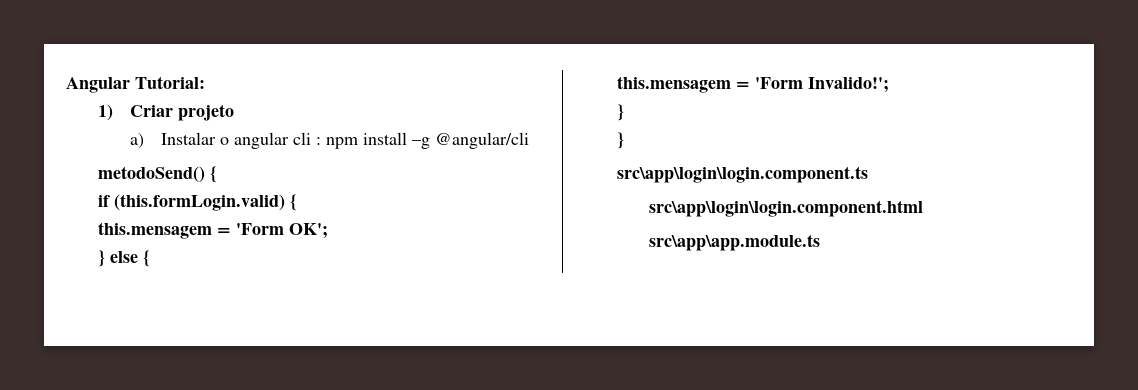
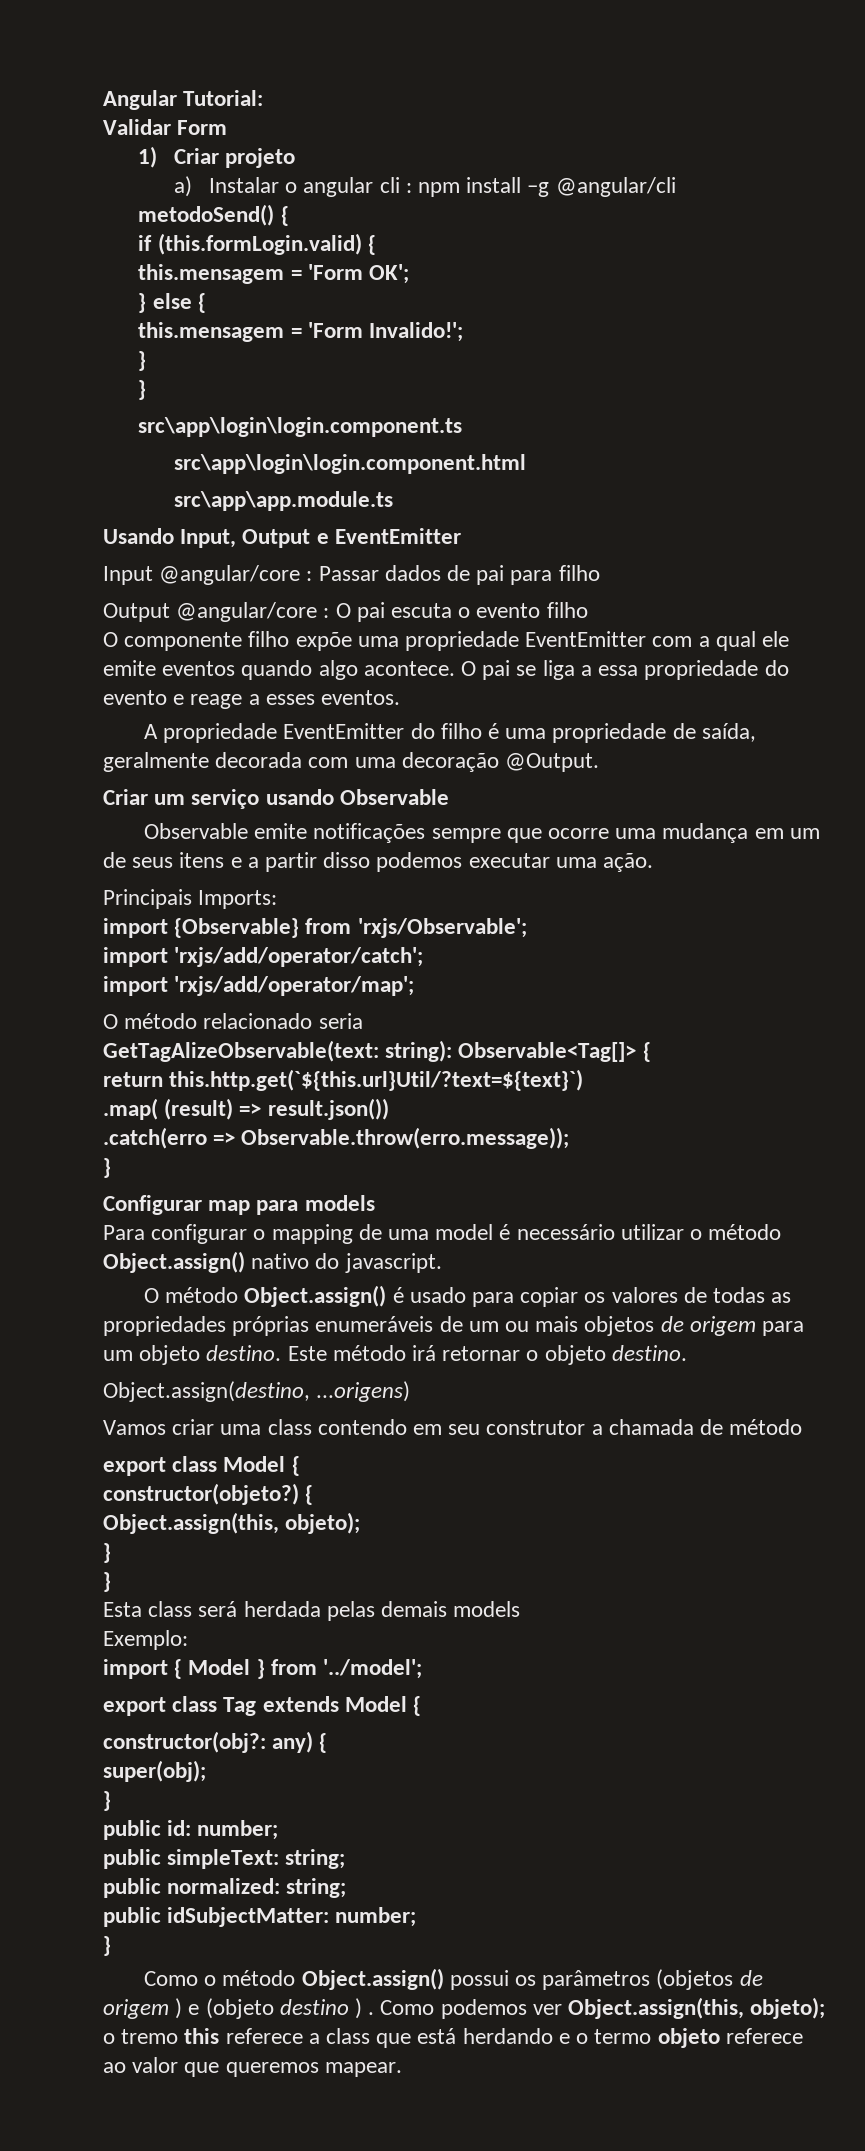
+ Validar Form
+ Usando Input, Output e EventEmitter
+ Input @angular/core : Passar dados de pai para filho
+ Output @angular/core : O pai escuta o evento filho
+ O componente filho expõe uma propriedade EventEmitter com a qual ele emite eventos quando algo acontece. O pai se liga a essa propriedade do evento e reage a esses eventos.
+ A propriedade EventEmitter do filho é uma propriedade de saída, geralmente decorada com uma decoração @Output.
+ Criar um serviço usando Observable
+ Observable emite notificações sempre que ocorre uma mudança em um de seus itens e a partir disso podemos executar uma ação.
+ Principais Imports:
+ import {Observable} from 'rxjs/Observable';
+ import 'rxjs/add/operator/catch';
+ import 'rxjs/add/operator/map';
+ O método relacionado seria
+ GetTagAlizeObservable(text: string): Observable<Tag[]> {
+ return this.http.get(`${this.url}Util/?text=${text}`)
+ .map( (result) => result.json())
+ .catch(erro => Observable.throw(erro.message));
+ }
+ Configurar map para models
+ Para configurar o mapping de uma model é necessário utilizar o método Object.assign() nativo do javascript.
+ O método Object.assign() é usado para copiar os valores de todas as propriedades próprias enumeráveis de um ou mais objetos de origem para um objeto destino. Este método irá retornar o objeto destino.
+ Object.assign(destino, ...origens)
+ Vamos criar uma class contendo em seu construtor a chamada de método
+ export class Model {
+ constructor(objeto?) {
+ Object.assign(this, objeto);
+ }
+ }
+ Esta class será herdada pelas demais models
+ Exemplo:
+ import { Model } from '../model';
+ export class Tag extends Model {
+ constructor(obj?: any) {
+ super(obj);
+ }
+ public id: number;
+ public simpleText: string;
+ public normalized: string;
+ public idSubjectMatter: number;
+ }
+ Como o método Object.assign() possui os parâmetros (objetos de origem ) e (objeto destino ) . Como podemos ver Object.assign(this, objeto); o tremo this referece a class que está herdando e o termo objeto referece ao valor que queremos mapear.

